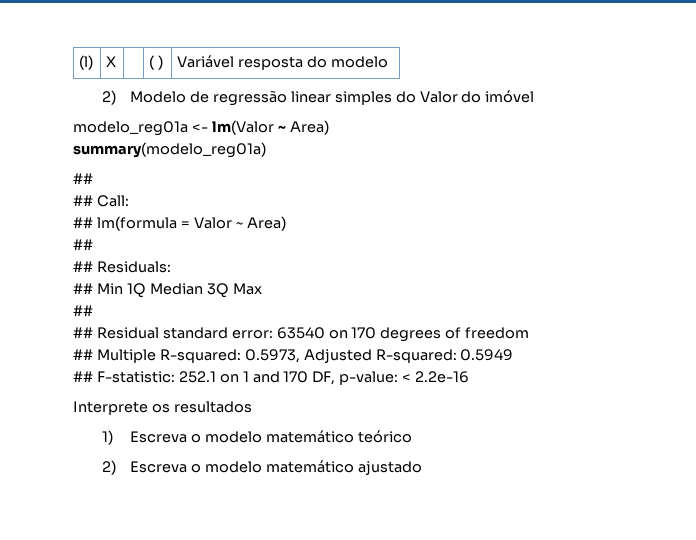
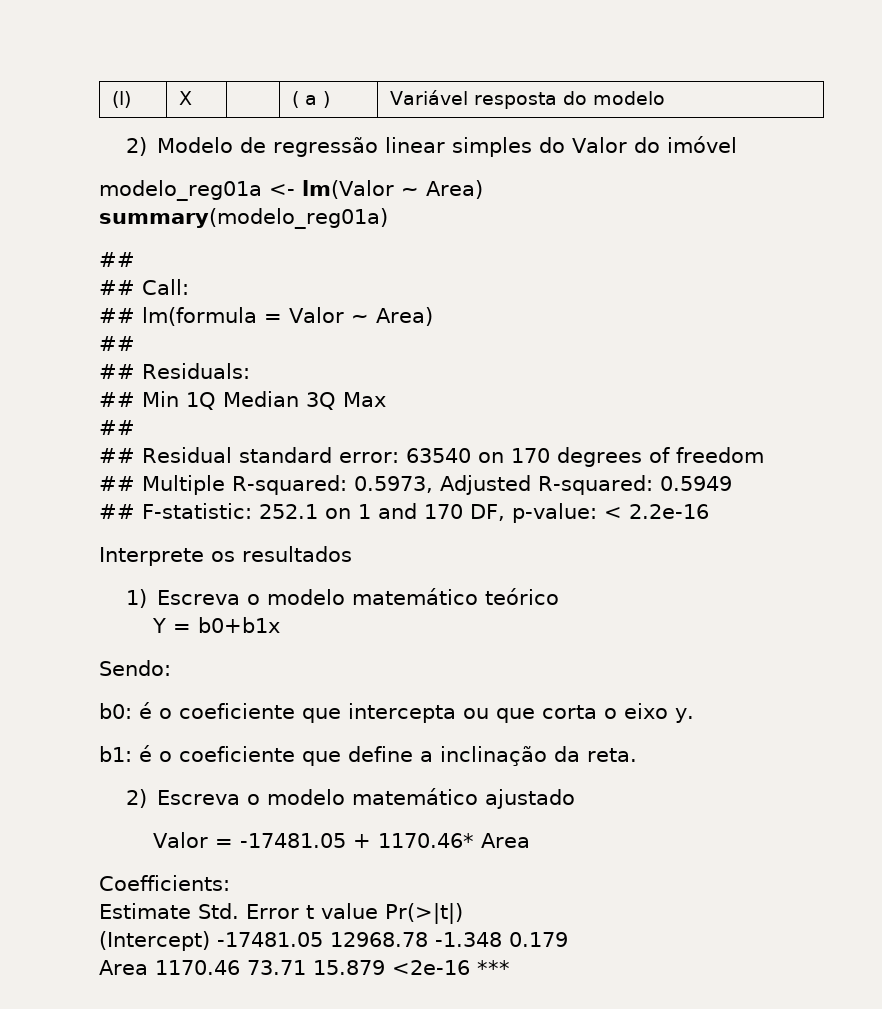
- (l) | X | | ( ) | Variável resposta do modelo
+ (l) | X | | ( a ) | Variável resposta do modelo
+ Y = b0+b1x
+ Sendo:
+ b0: é o coeficiente que intercepta ou que corta o eixo y.
+ b1: é o coeficiente que define a inclinação da reta.
+ Valor = -17481.05 + 1170.46* Area
+ Coefficients:
+ Estimate Std. Error t value Pr(>|t|)
+ (Intercept) -17481.05 12968.78 -1.348 0.179
+ Area 1170.46 73.71 15.879 <2e-16 ***

